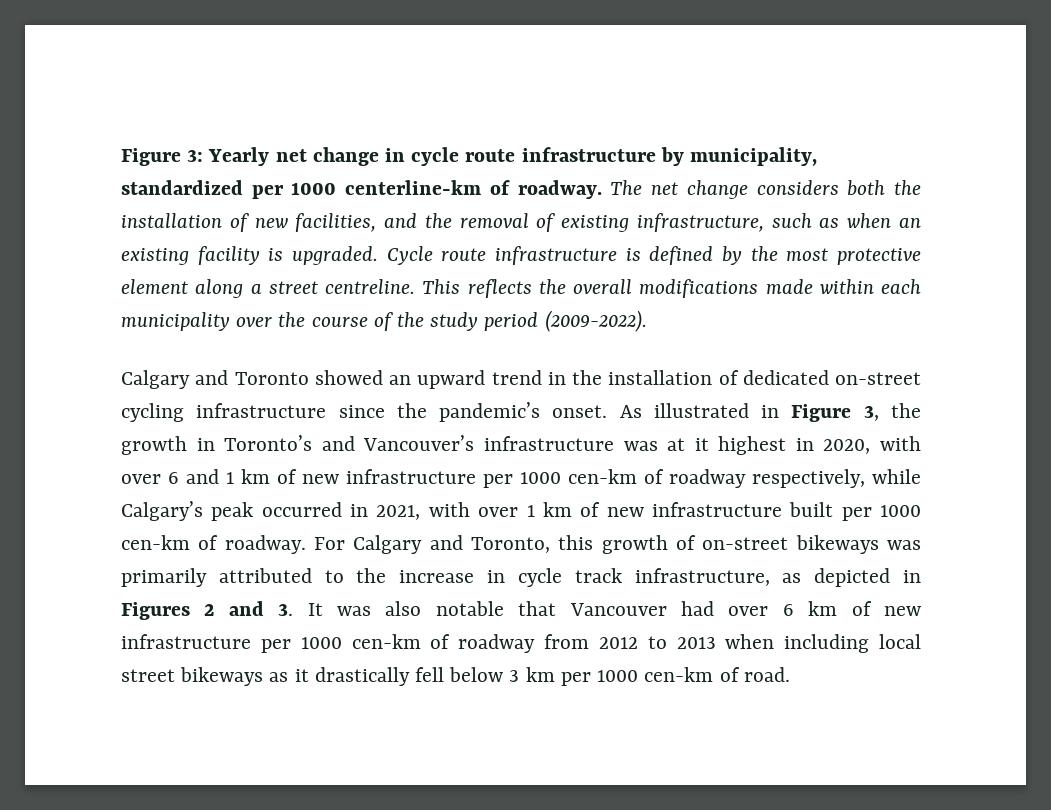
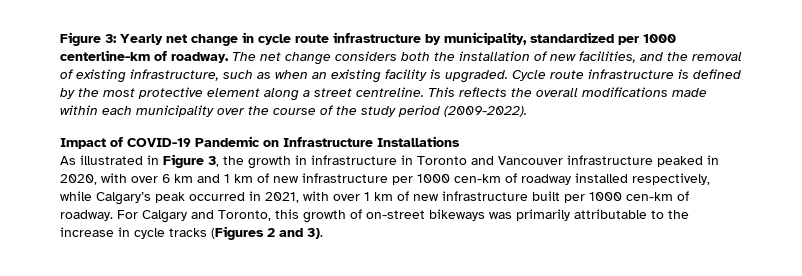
- Calgary and Toronto showed an upward trend in the installation of dedicated on-street cycling infrastructure since the pandemic’s onset. As illustrated in Figure 3, the growth in Toronto’s and Vancouver’s infrastructure was at it highest in 2020, with over 6 and 1 km of new infrastructure per 1000 cen-km of roadway respectively, while Calgary’s peak occurred in 2021, with over 1 km of new infrastructure built per 1000 cen-km of roadway.
+ Impact of COVID-19 Pandemic on Infrastructure Installations
+ As illustrated in Figure 3, the growth in infrastructure in Toronto and Vancouver infrastructure peaked in 2020, with over 6 km and 1 km of new infrastructure per 1000 cen-km of roadway installed respectively, while Calgary’s peak occurred in 2021, with over 1 km of new infrastructure built per 1000 cen-km of roadway.
- For Calgary and Toronto, this growth of on-street bikeways was primarily attributed to the increase in cycle track infrastructure, as depicted in Figures 2 and 3. It was also notable that Vancouver had over 6 km of new infrastructure per 1000 cen-km of roadway from 2012 to 2013 when including local street bikeways as it drastically fell below 3 km per 1000 cen-km of road.
+ For Calgary and Toronto, this growth of on-street bikeways was primarily attributable to the increase in cycle tracks (Figures 2 and 3).

